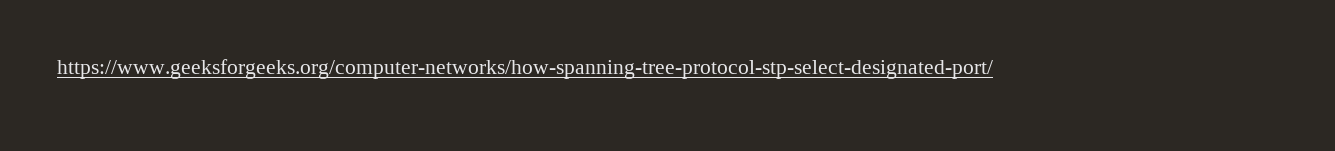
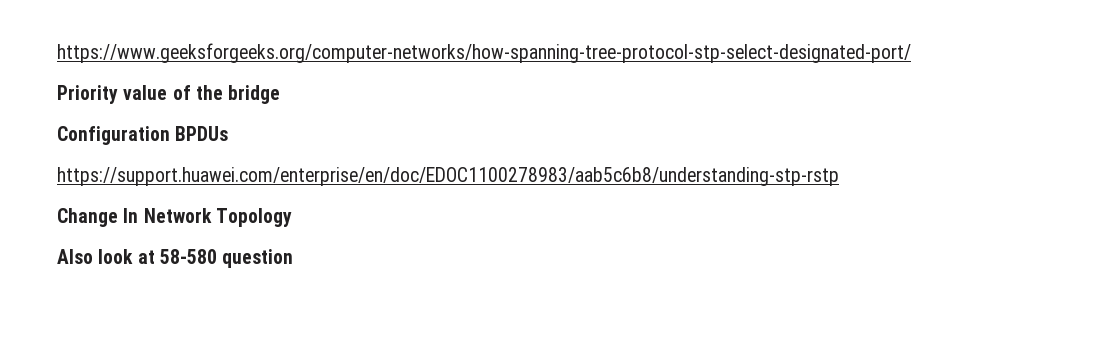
+ Priority value of the bridge
+ Configuration BPDUs
+ https://support.huawei.com/enterprise/en/doc/EDOC1100278983/aab5c6b8/understanding-stp-rstp
+ Change In Network Topology
+ Also look at 58-580 question

